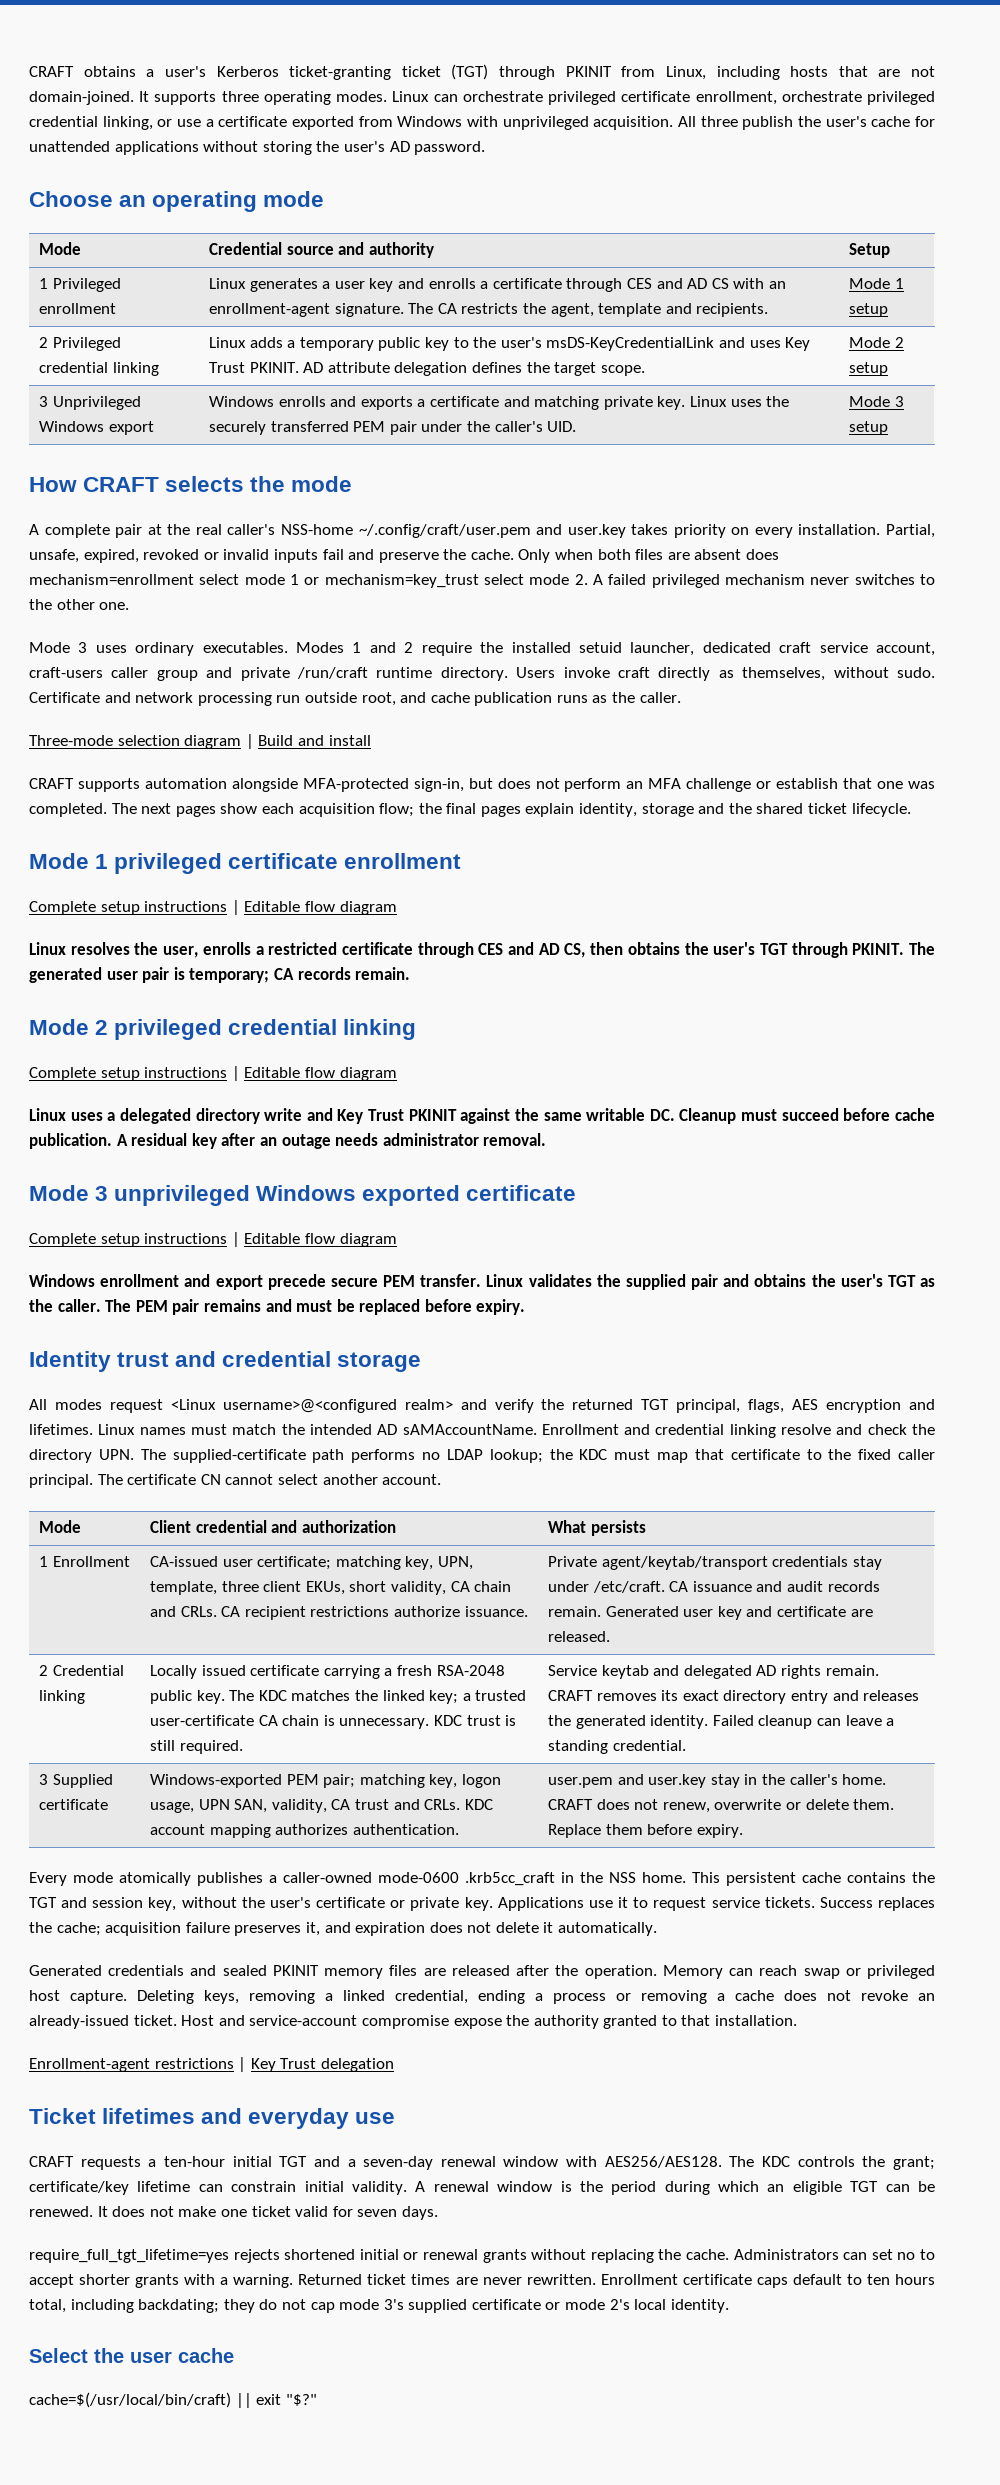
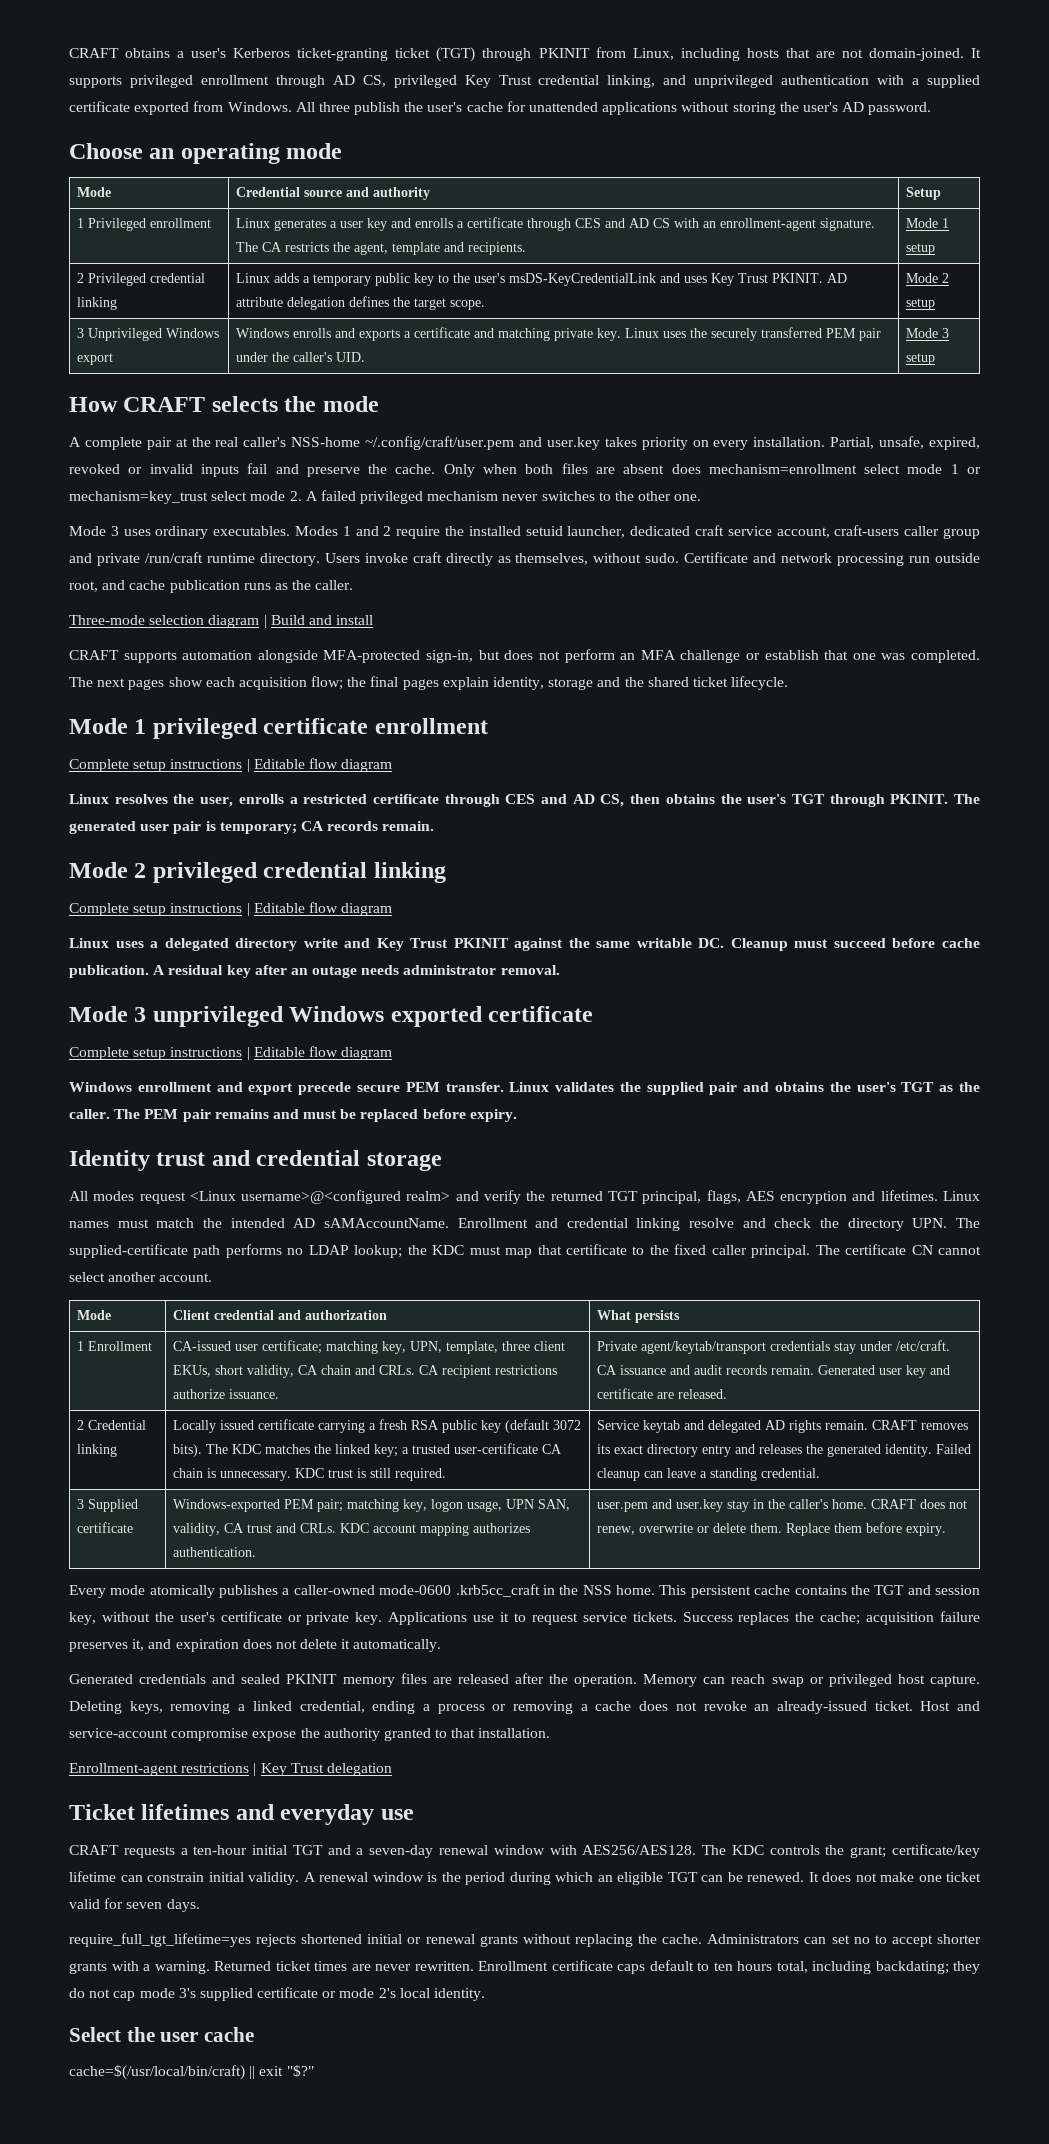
- It supports three operating modes. Linux can orchestrate privileged certificate enrollment, orchestrate privileged credential linking, or use a certificate exported from Windows with unprivileged acquisition.
+ It supports privileged enrollment through AD CS, privileged Key Trust credential linking, and unprivileged authentication with a supplied certificate exported from Windows.
- Locally issued certificate carrying a fresh RSA-2048 public key.
+ Locally issued certificate carrying a fresh RSA public key (default 3072 bits).

